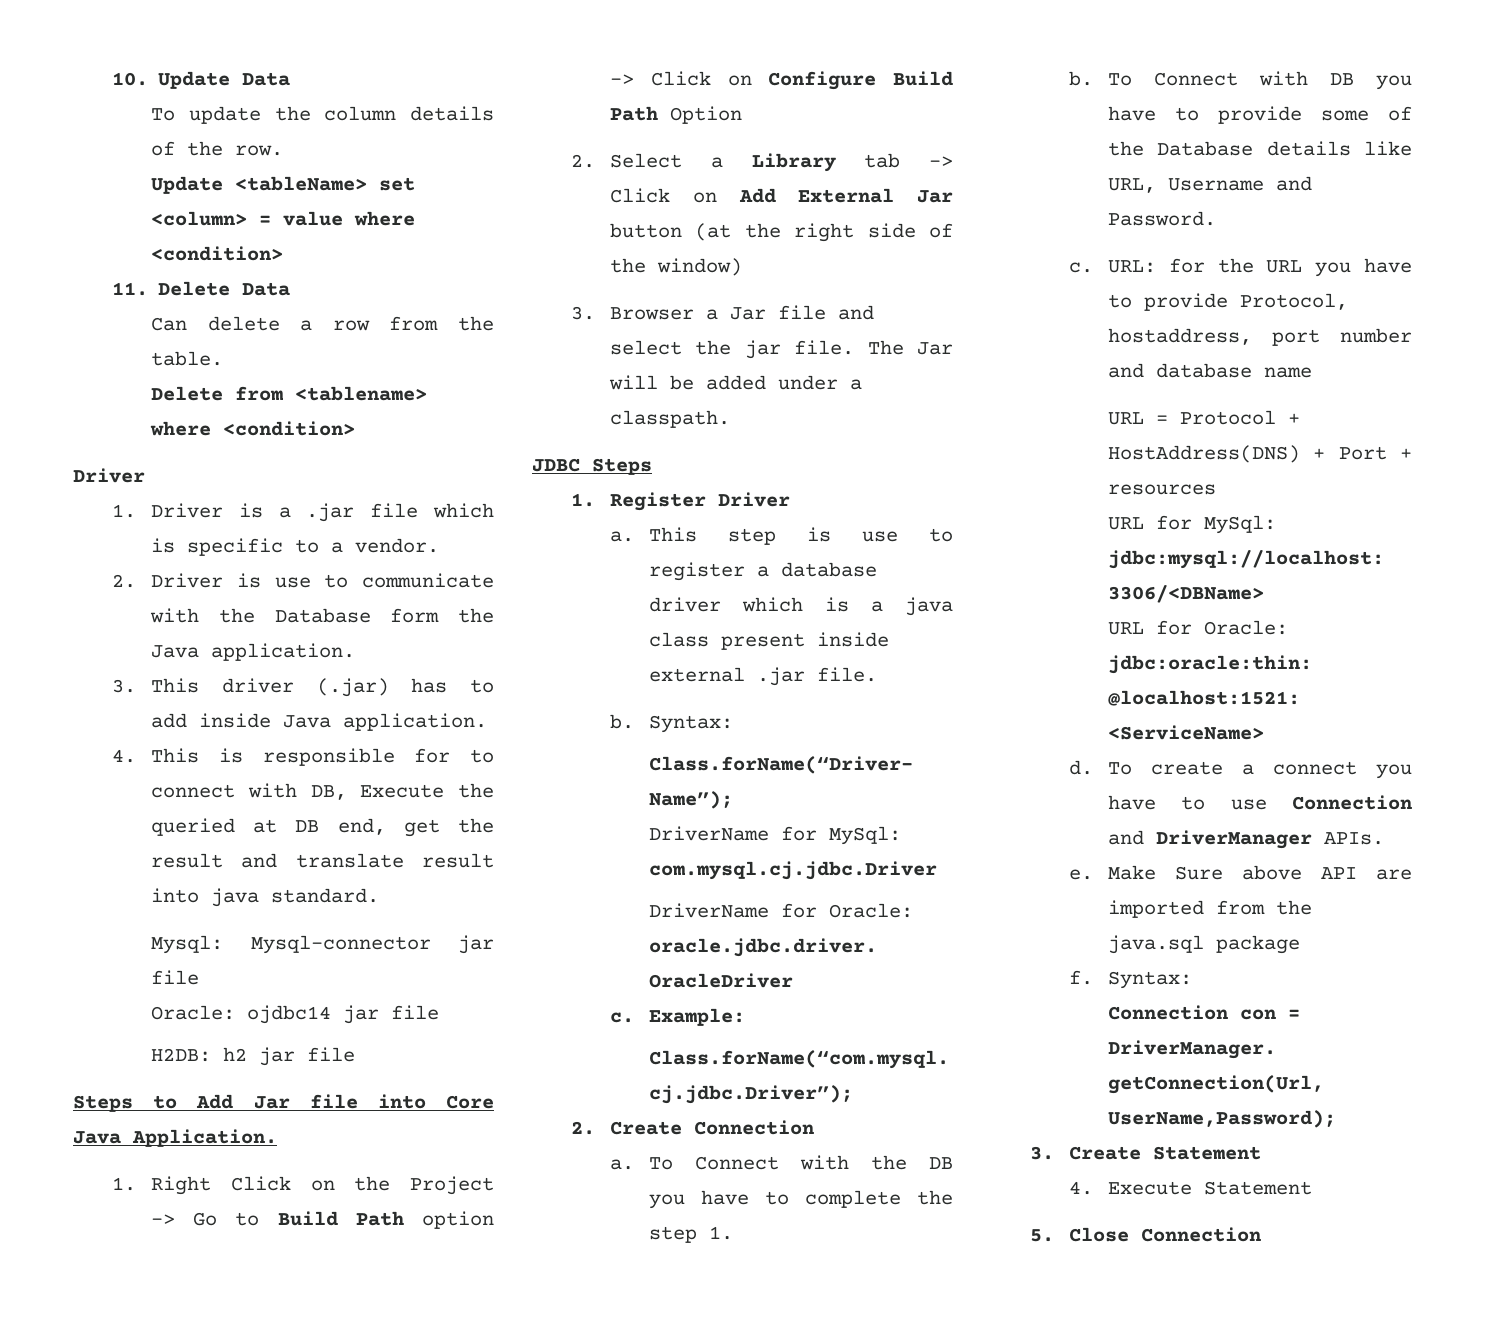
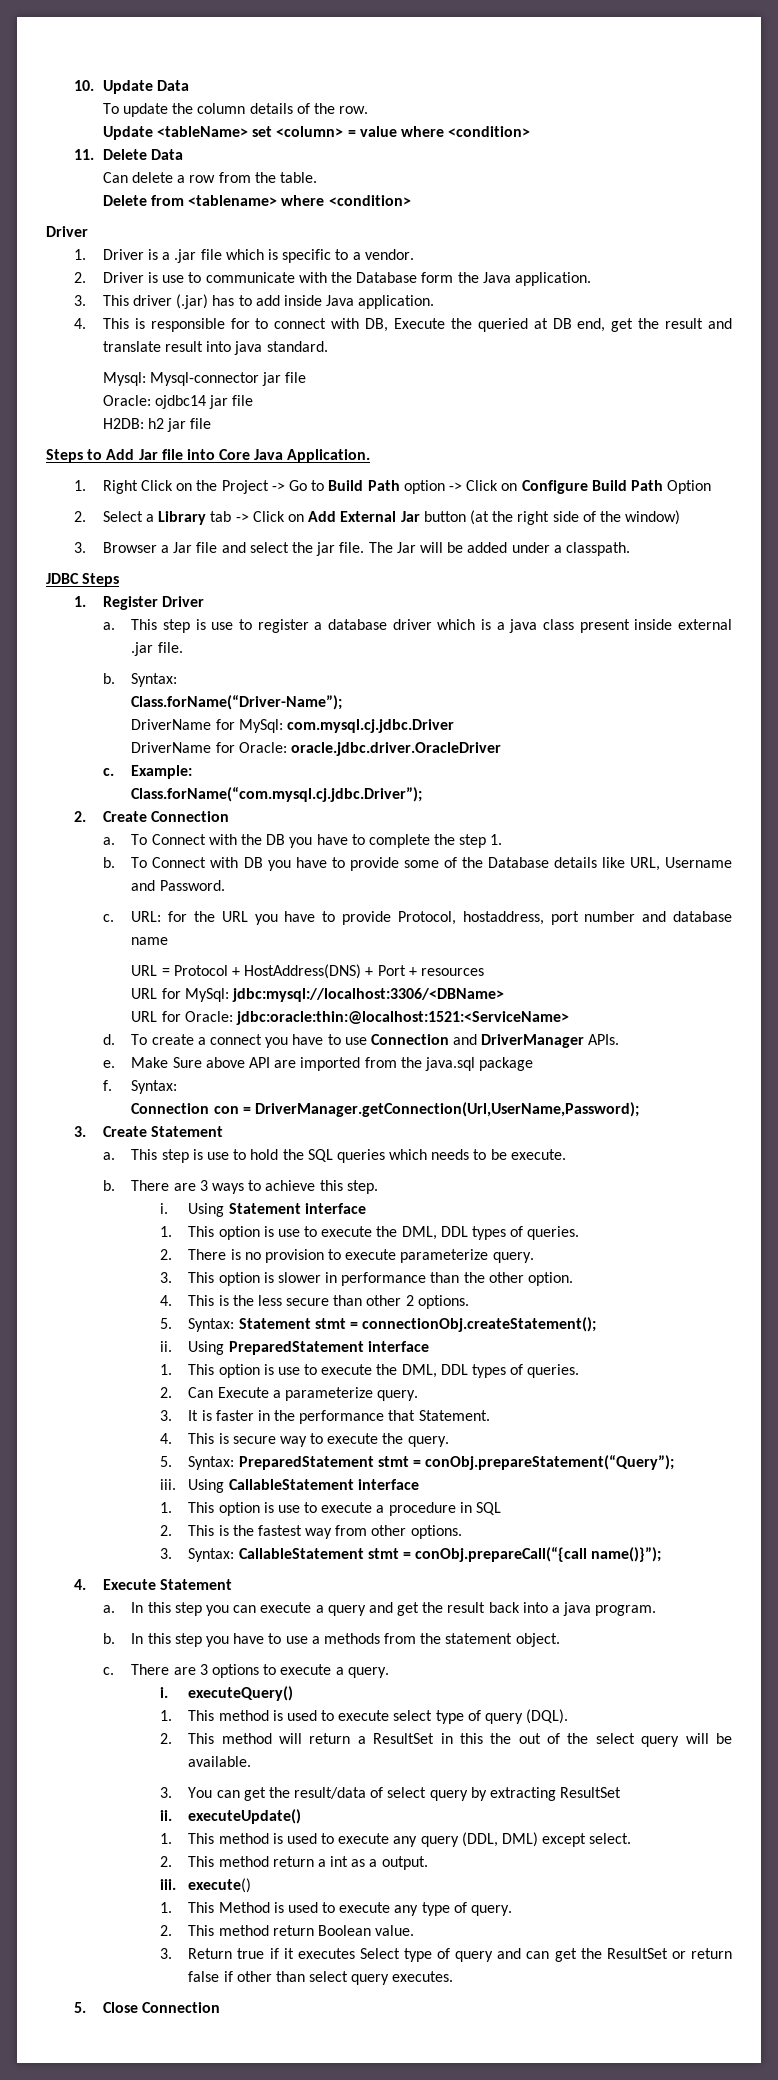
+ a. This step is use to hold the SQL queries which needs to be execute.
+ b. There are 3 ways to achieve this step.
+ i. Using Statement interface
+ 1. This option is use to execute the DML, DDL types of queries.
+ 2. There is no provision to execute parameterize query.
+ 3. This option is slower in performance than the other option.
+ 4. This is the less secure than other 2 options.
+ 5. Syntax: Statement stmt = connectionObj.createStatement();
+ ii. Using PreparedStatement interface
+ 1. This option is use to execute the DML, DDL types of queries.
+ 2. Can Execute a parameterize query.
+ 3. It is faster in the performance that Statement.
+ 4. This is secure way to execute the query.
+ 5. Syntax: PreparedStatement stmt = conObj.prepareStatement(“Query”);
+ iii. Using CallableStatement interface
+ 1. This option is use to execute a procedure in SQL
+ 2. This is the fastest way from other options.
+ 3. Syntax: CallableStatement stmt = conObj.prepareCall(“{call name()}”);
  4. Execute Statement
+ a. In this step you can execute a query and get the result back into a java program.
+ b. In this step you have to use a methods from the statement object.
+ c. There are 3 options to execute a query.
+ i. executeQuery()
+ 1. This method is used to execute select type of query (DQL).
+ 2. This method will return a ResultSet in this the out of the select query will be available.
+ 3. You can get the result/data of select query by extracting ResultSet
+ ii. executeUpdate()
+ 1. This method is used to execute any query (DDL, DML) except select.
+ 2. This method return a int as a output.
+ iii. execute()
+ 1. This Method is used to execute any type of query.
+ 2. This method return Boolean value.
+ 3. Return true if it executes Select type of query and can get the ResultSet or return false if other than select query executes.

